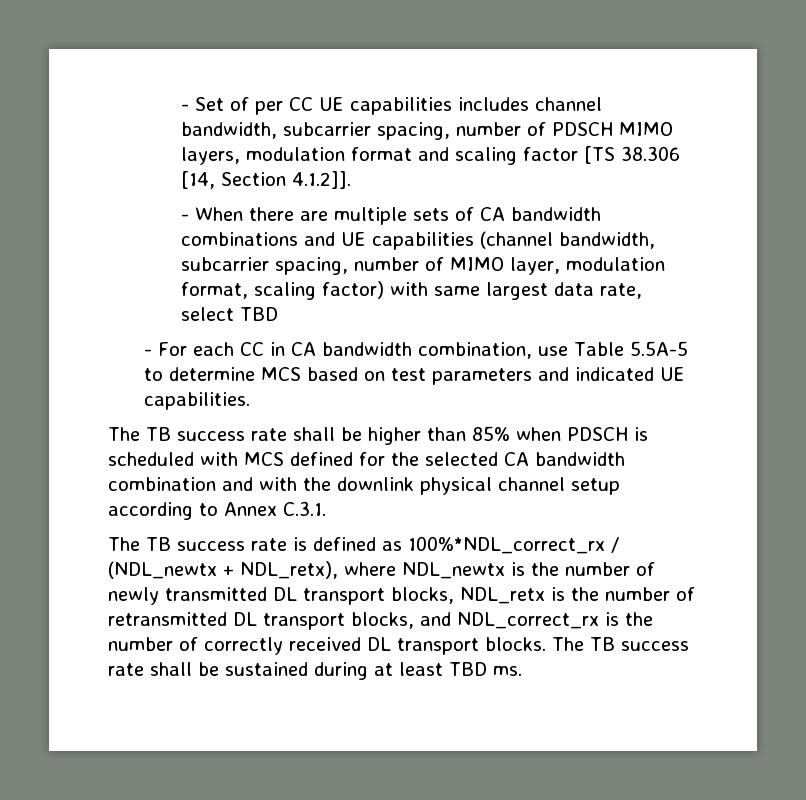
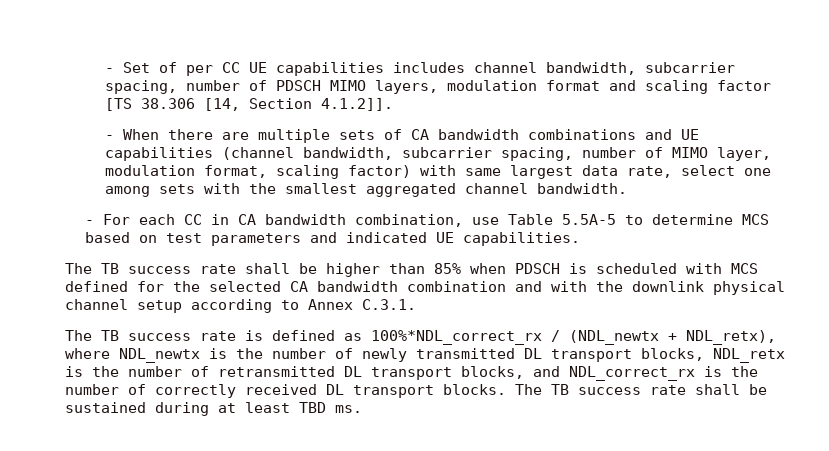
- - When there are multiple sets of CA bandwidth combinations and UE capabilities (channel bandwidth, subcarrier spacing, number of MIMO layer, modulation format, scaling factor) with same largest data rate, select TBD
+ - When there are multiple sets of CA bandwidth combinations and UE capabilities (channel bandwidth, subcarrier spacing, number of MIMO layer, modulation format, scaling factor) with same largest data rate, select one among sets with the smallest aggregated channel bandwidth.

